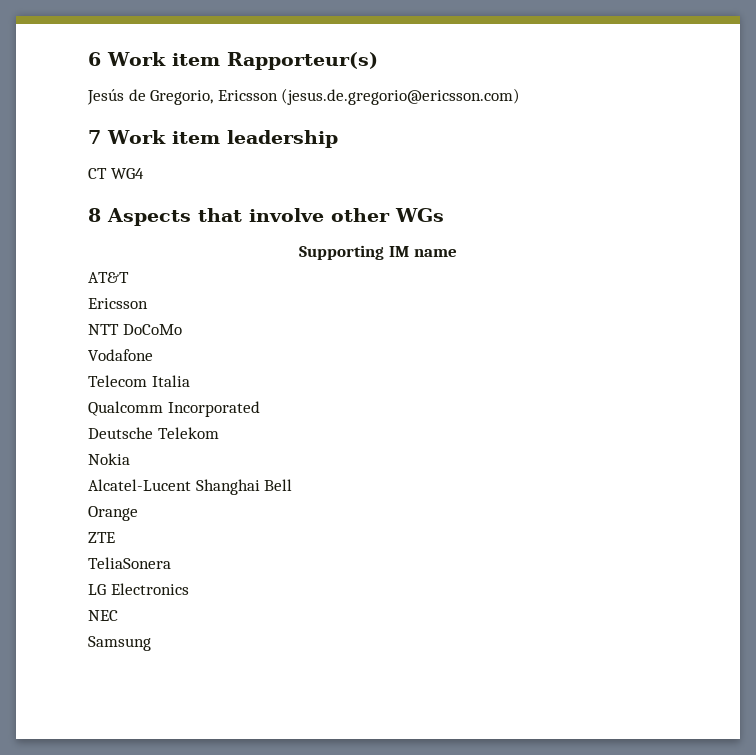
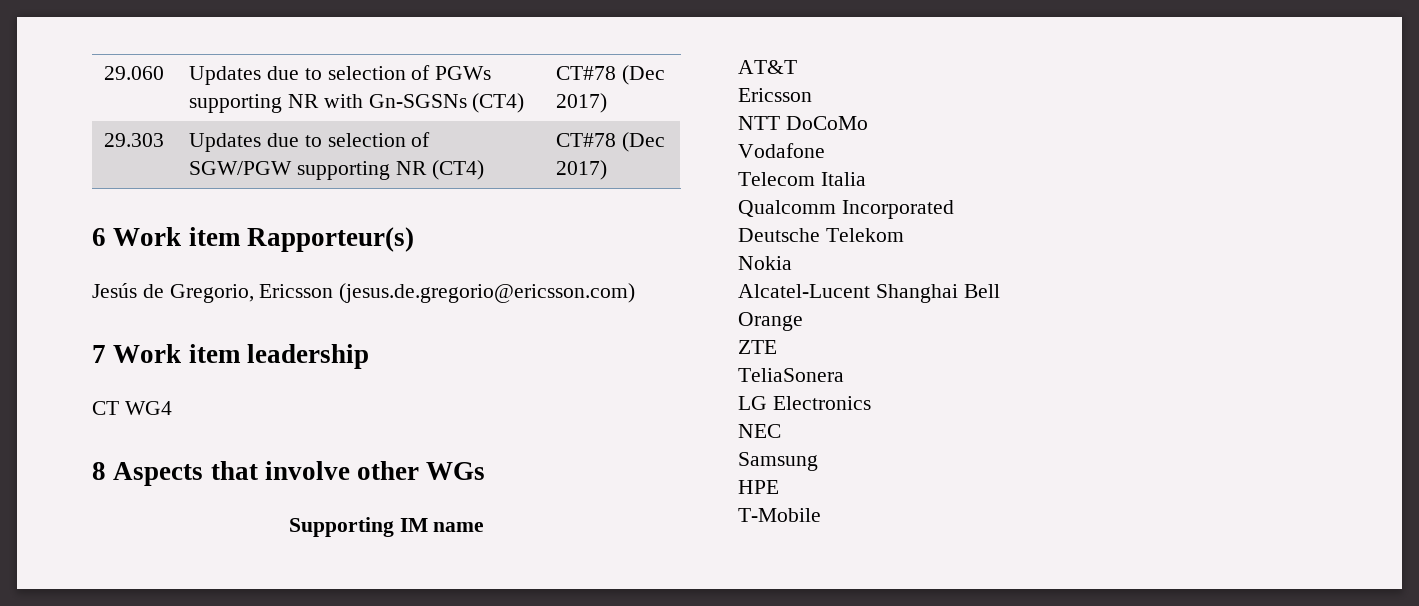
+ 29.060 | Updates due to selection of PGWs supporting NR with Gn-SGSNs (CT4) | CT#78 (Dec 2017)
+ 29.303 | Updates due to selection of SGW/PGW supporting NR (CT4) | CT#78 (Dec 2017)
+ HPE
+ T-Mobile

